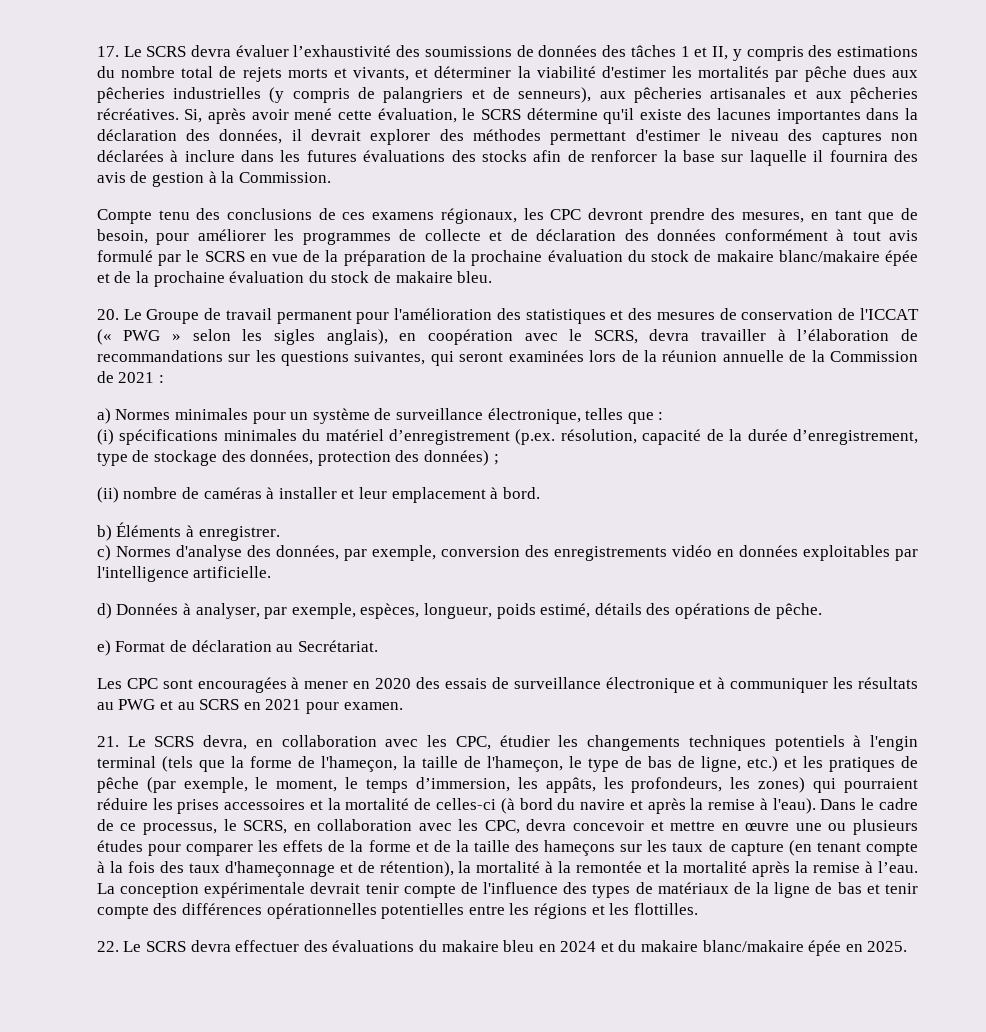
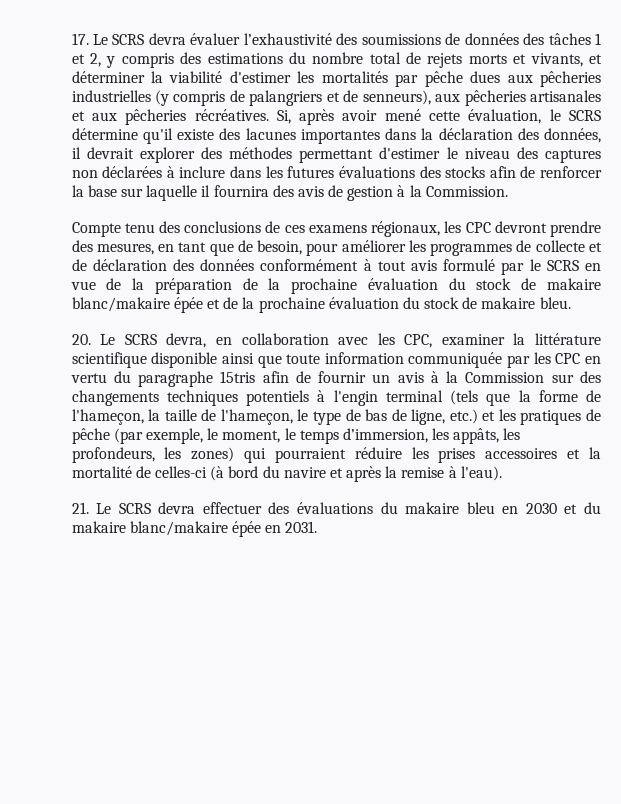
- 17. Le SCRS devra évaluer l’exhaustivité des soumissions de données des tâches 1 et II, y compris des estimations du nombre total de rejets morts et vivants, et déterminer la viabilité d'estimer les mortalités par pêche dues aux pêcheries industrielles (y compris de palangriers et de senneurs), aux pêcheries artisanales et aux pêcheries récréatives.
+ 17. Le SCRS devra évaluer l’exhaustivité des soumissions de données des tâches 1 et 2, y compris des estimations du nombre total de rejets morts et vivants, et déterminer la viabilité d'estimer les mortalités par pêche dues aux pêcheries industrielles (y compris de palangriers et de senneurs), aux pêcheries artisanales et aux pêcheries récréatives.
- 20. Le Groupe de travail permanent pour l'amélioration des statistiques et des mesures de conservation de l'ICCAT (« PWG » selon les sigles anglais), en coopération avec le SCRS, devra travailler à l’élaboration de recommandations sur les questions suivantes, qui seront examinées lors de la réunion annuelle de la Commission de 2021 :
- a) Normes minimales pour un système de surveillance électronique, telles que :
- (i) spécifications minimales du matériel d’enregistrement (p.ex. résolution, capacité de la durée d’enregistrement, type de stockage des données, protection des données) ;
- (ii) nombre de caméras à installer et leur emplacement à bord.
- b) Éléments à enregistrer.
- c) Normes d'analyse des données, par exemple, conversion des enregistrements vidéo en données exploitables par l'intelligence artificielle.
- d) Données à analyser, par exemple, espèces, longueur, poids estimé, détails des opérations de pêche.
- e) Format de déclaration au Secrétariat.
- Les CPC sont encouragées à mener en 2020 des essais de surveillance électronique et à communiquer les résultats au PWG et au SCRS en 2021 pour examen.
- 21. Le SCRS devra, en collaboration avec les CPC, étudier les changements techniques potentiels à l'engin terminal (tels que la forme de l'hameçon, la taille de l'hameçon, le type de bas de ligne, etc.) et les pratiques de pêche (par exemple, le moment, le temps d’immersion, les appâts, les profondeurs, les zones) qui pourraient réduire les prises accessoires et la mortalité de celles-ci (à bord du navire et après la remise à l'eau). Dans le cadre de ce processus, le SCRS, en collaboration avec les CPC, devra concevoir et mettre en œuvre une ou plusieurs études pour comparer les effets de la forme et de la taille des hameçons sur les taux de capture (en tenant compte à la fois des taux d'hameçonnage et de rétention), la mortalité à la remontée et la mortalité après la remise à l’eau. La conception expérimentale devrait tenir compte de l'influence des types de matériaux de la ligne de bas et tenir compte des différences opérationnelles potentielles entre les régions et les flottilles.
- 22. Le SCRS devra effectuer des évaluations du makaire bleu en 2024 et du makaire blanc/makaire épée en 2025.
+ 20. Le SCRS devra, en collaboration avec les CPC, examiner la littérature scientifique disponible ainsi que toute information communiquée par les CPC en vertu du paragraphe 15tris afin de fournir un avis à la Commission sur des changements techniques potentiels à l'engin terminal (tels que la forme de l'hameçon, la taille de l'hameçon, le type de bas de ligne, etc.) et les pratiques de pêche (par exemple, le moment, le temps d’immersion, les appâts, les profondeurs, les zones) qui pourraient réduire les prises accessoires et la mortalité de celles-ci (à bord du navire et après la remise à l'eau).
+ 21. Le SCRS devra effectuer des évaluations du makaire bleu en 2030 et du makaire blanc/makaire épée en 2031.

